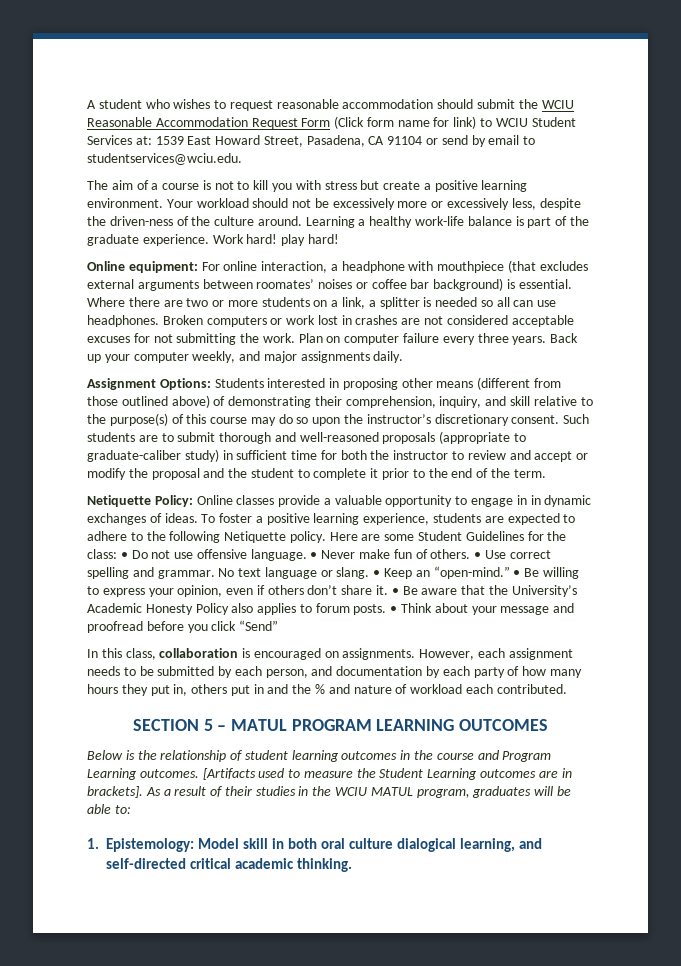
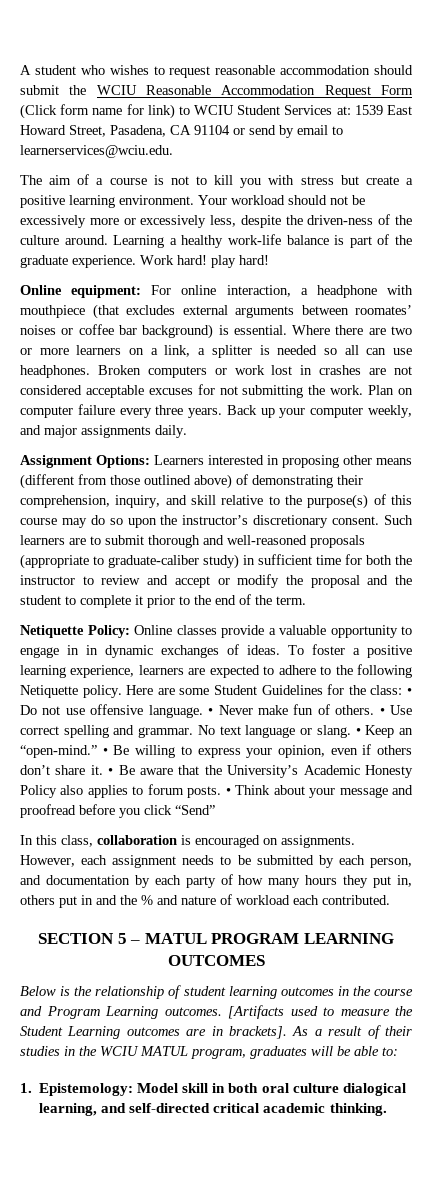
- A student who wishes to request reasonable accommodation should submit the WCIU Reasonable Accommodation Request Form (Click form name for link) to WCIU Student Services at: 1539 East Howard Street, Pasadena, CA 91104 or send by email to studentservices@wciu.edu.
+ A student who wishes to request reasonable accommodation should submit the WCIU Reasonable Accommodation Request Form (Click form name for link) to WCIU Student Services at: 1539 East Howard Street, Pasadena, CA 91104 or send by email to learnerservices@wciu.edu.
- Where there are two or more students on a link, a splitter is needed so all can use headphones.
+ Where there are two or more learners on a link, a splitter is needed so all can use headphones.
- Assignment Options: Students interested in proposing other means (different from those outlined above) of demonstrating their comprehension, inquiry, and skill relative to the purpose(s) of this course may do so upon the instructor’s discretionary consent.
+ Assignment Options: Learners interested in proposing other means (different from those outlined above) of demonstrating their comprehension, inquiry, and skill relative to the purpose(s) of this course may do so upon the instructor’s discretionary consent.
- Such students are to submit thorough and well-reasoned proposals (appropriate to graduate-caliber study) in sufficient time for both the instructor to review and accept or modify the proposal and the student to complete it prior to the end of the term.
+ Such learners are to submit thorough and well-reasoned proposals (appropriate to graduate-caliber study) in sufficient time for both the instructor to review and accept or modify the proposal and the student to complete it prior to the end of the term.
- To foster a positive learning experience, students are expected to adhere to the following Netiquette policy.
+ To foster a positive learning experience, learners are expected to adhere to the following Netiquette policy.

